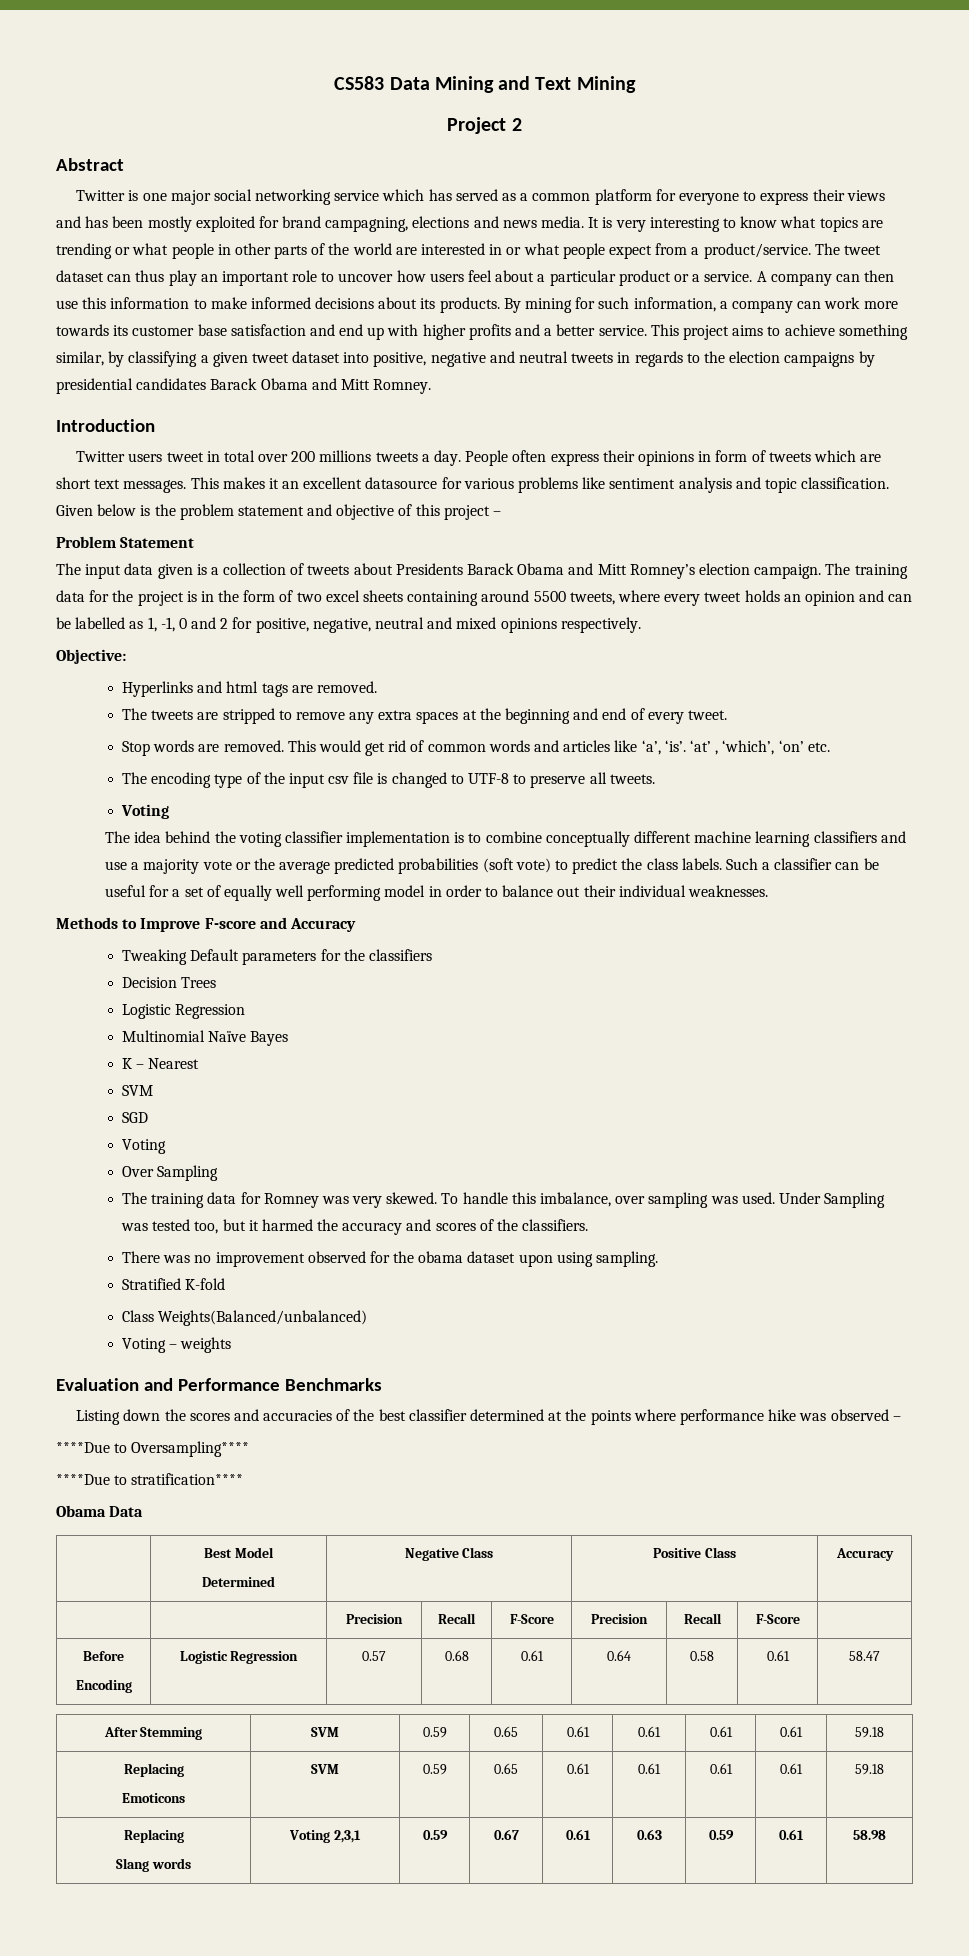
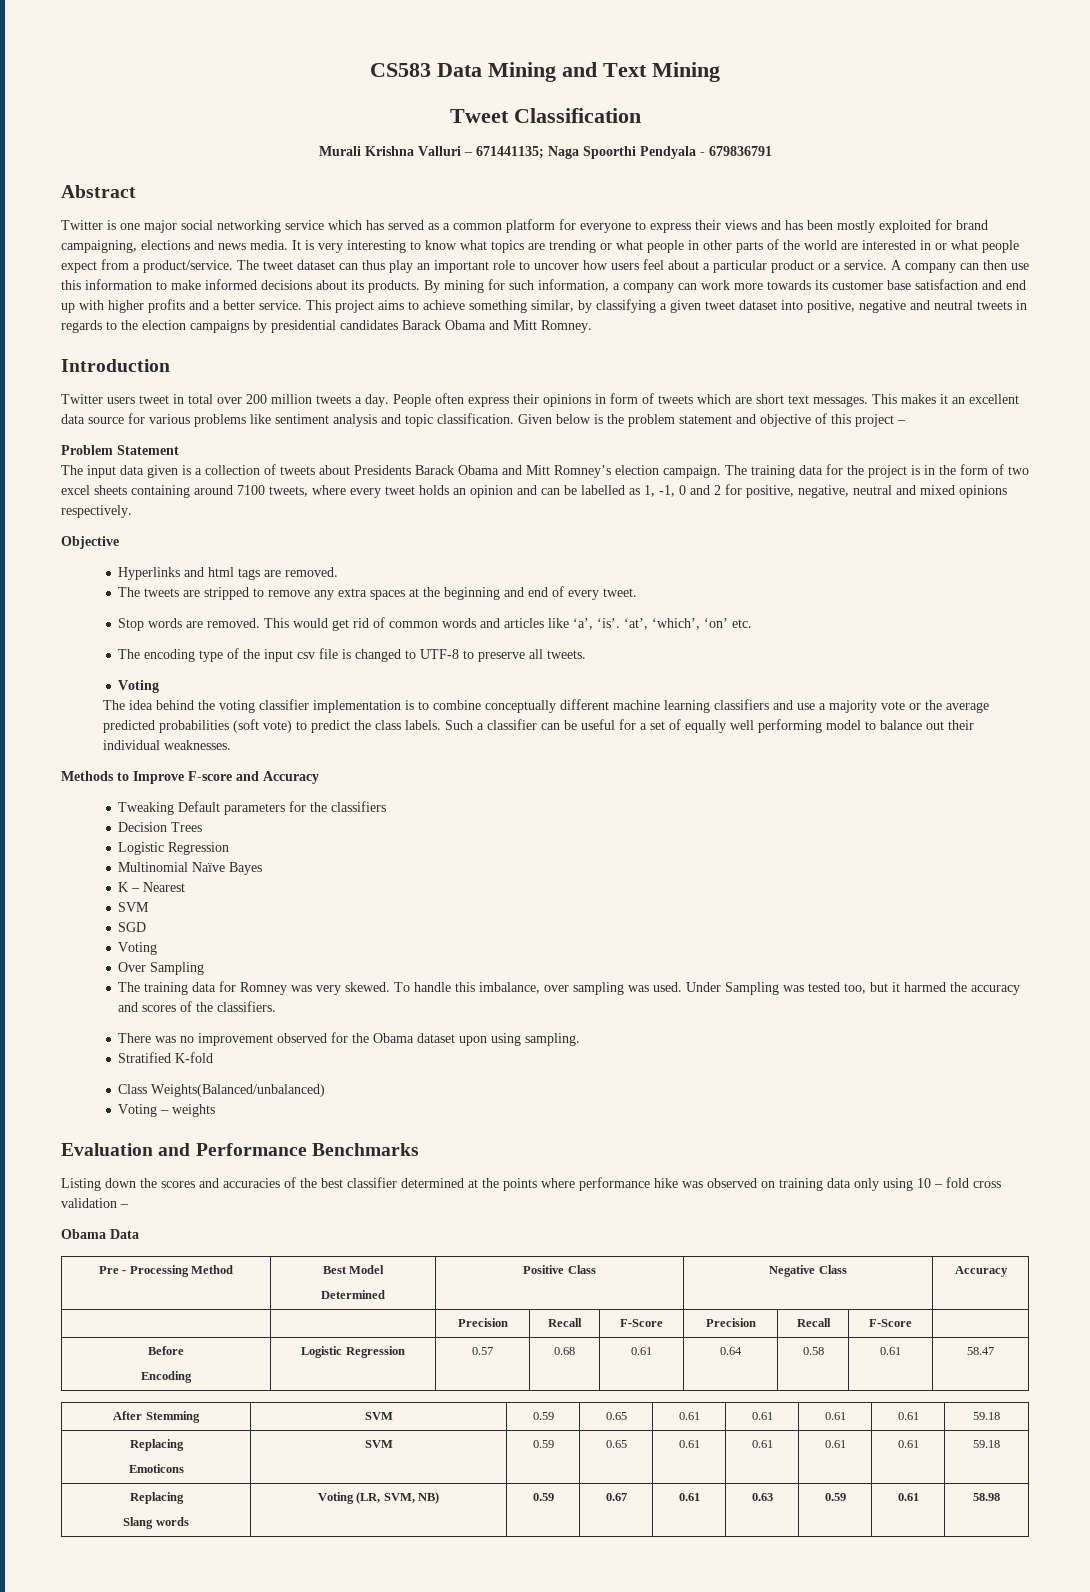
- Project 2
+ Tweet Classification
+ Murali Krishna Valluri – 671441135; Naga Spoorthi Pendyala - 679836791
- Twitter is one major social networking service which has served as a common platform for everyone to express their views and has been mostly exploited for brand campagning, elections and news media.
+ Twitter is one major social networking service which has served as a common platform for everyone to express their views and has been mostly exploited for brand campaigning, elections and news media.
- Twitter users tweet in total over 200 millions tweets a day.
+ Twitter users tweet in total over 200 million tweets a day.
- This makes it an excellent datasource for various problems like sentiment analysis and topic classification.
+ This makes it an excellent data source for various problems like sentiment analysis and topic classification.
- The training data for the project is in the form of two excel sheets containing around 5500 tweets, where every tweet holds an opinion and can be labelled as 1, -1, 0 and 2 for positive, negative, neutral and mixed opinions respectively.
+ The training data for the project is in the form of two excel sheets containing around 7100 tweets, where every tweet holds an opinion and can be labelled as 1, -1, 0 and 2 for positive, negative, neutral and mixed opinions respectively.
- Objective:
+ Objective
- ‘at’ , ‘which’, ‘on’ etc.
+ ‘at’, ‘which’, ‘on’ etc.
- Such a classifier can be useful for a set of equally well performing model in order to balance out their individual weaknesses.
+ Such a classifier can be useful for a set of equally well performing model to balance out their individual weaknesses.
- There was no improvement observed for the obama dataset upon using sampling.
+ There was no improvement observed for the Obama dataset upon using sampling.
- Listing down the scores and accuracies of the best classifier determined at the points where performance hike was observed –
- ****Due to Oversampling****
- ****Due to stratification****
+ Listing down the scores and accuracies of the best classifier determined at the points where performance hike was observed on training data only using 10 – fold cross validation –
  Obama Data
- | Best Model
- Determined | Negative Class | Positive Class | Accuracy
+ Pre - Processing Method | Best Model
+ Determined | Positive Class | Negative Class | Accuracy
  After Stemming | SVM | 0.59 | 0.65 | 0.61 | 0.61 | 0.61 | 0.61 | 59.18
  Replacing
  Emoticons | SVM | 0.59 | 0.65 | 0.61 | 0.61 | 0.61 | 0.61 | 59.18
  Replacing
- Slang words | Voting 2,3,1 | 0.59 | 0.67 | 0.61 | 0.63 | 0.59 | 0.61 | 58.98
+ Slang words | Voting (LR, SVM, NB) | 0.59 | 0.67 | 0.61 | 0.63 | 0.59 | 0.61 | 58.98

